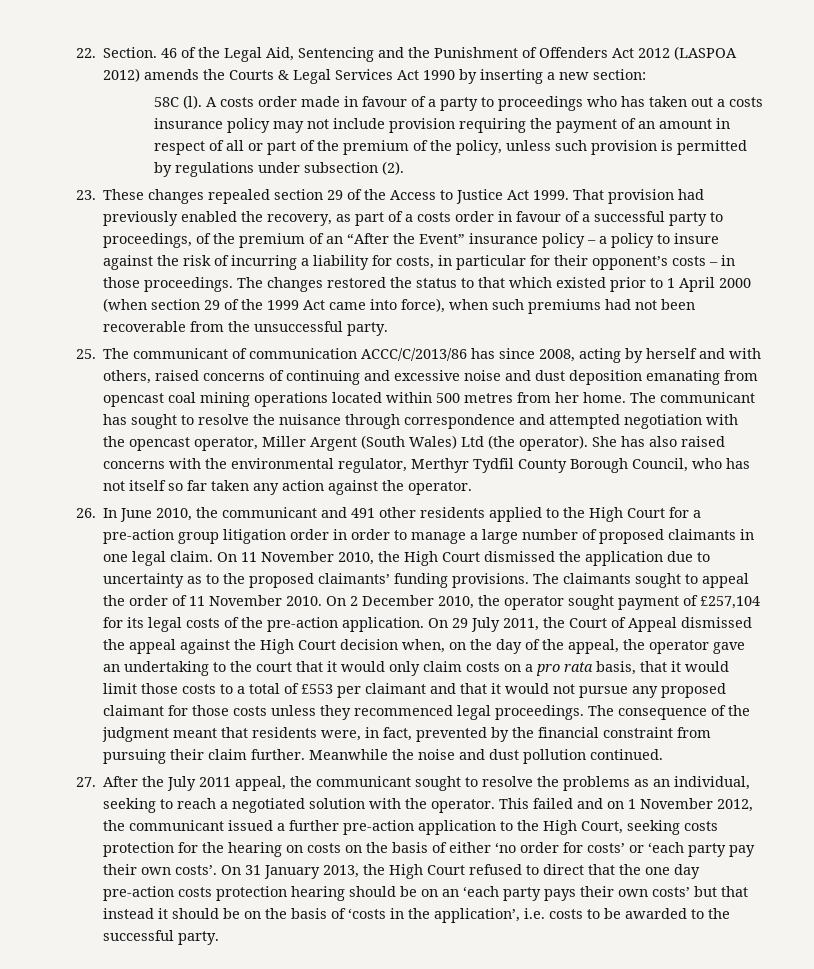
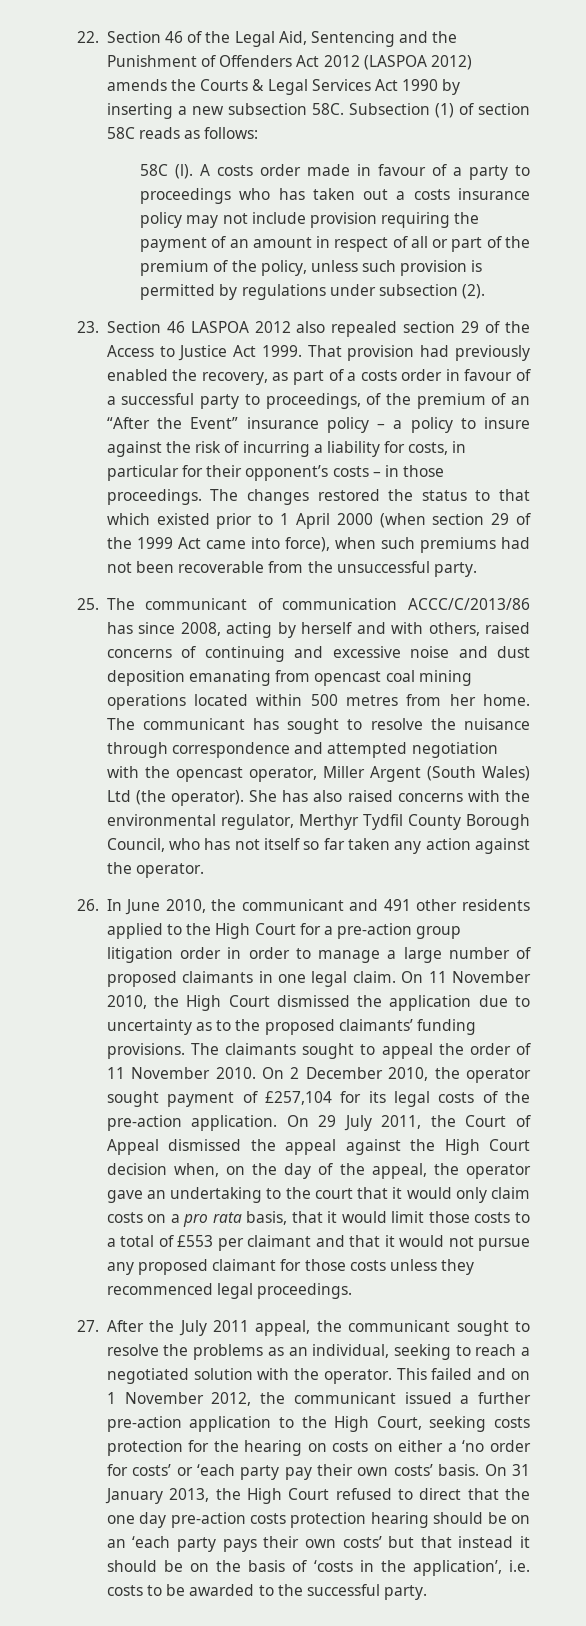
- 22. Section. 46 of the Legal Aid, Sentencing and the Punishment of Offenders Act 2012 (LASPOA 2012) amends the Courts & Legal Services Act 1990 by inserting a new section:
+ 22. Section 46 of the Legal Aid, Sentencing and the Punishment of Offenders Act 2012 (LASPOA 2012) amends the Courts & Legal Services Act 1990 by inserting a new subsection 58C. Subsection (1) of section 58C reads as follows:
- 23. These changes repealed section 29 of the Access to Justice Act 1999.
+ 23. Section 46 LASPOA 2012 also repealed section 29 of the Access to Justice Act 1999.
- The consequence of the judgment meant that residents were, in fact, prevented by the financial constraint from pursuing their claim further. Meanwhile the noise and dust pollution continued.
- This failed and on 1 November 2012, the communicant issued a further pre-action application to the High Court, seeking costs protection for the hearing on costs on the basis of either ‘no order for costs’ or ‘each party pay their own costs’.
+ This failed and on 1 November 2012, the communicant issued a further pre-action application to the High Court, seeking costs protection for the hearing on costs on either a ‘no order for costs’ or ‘each party pay their own costs’ basis.

